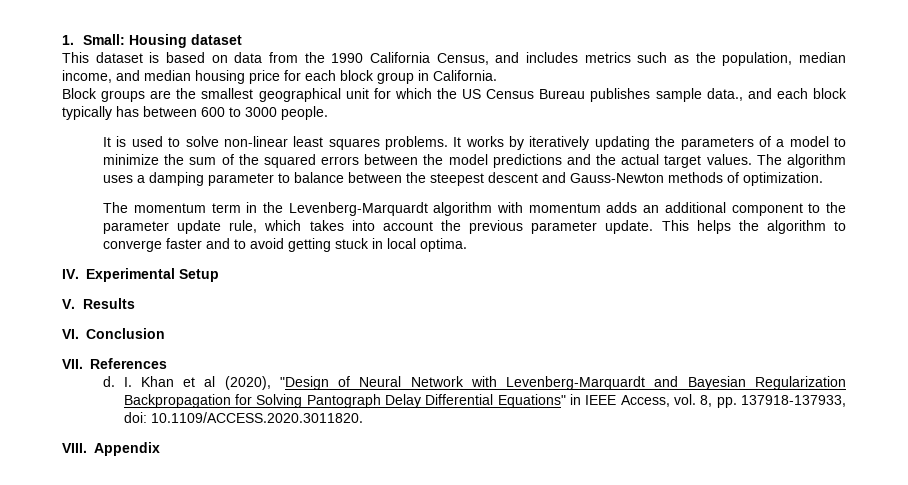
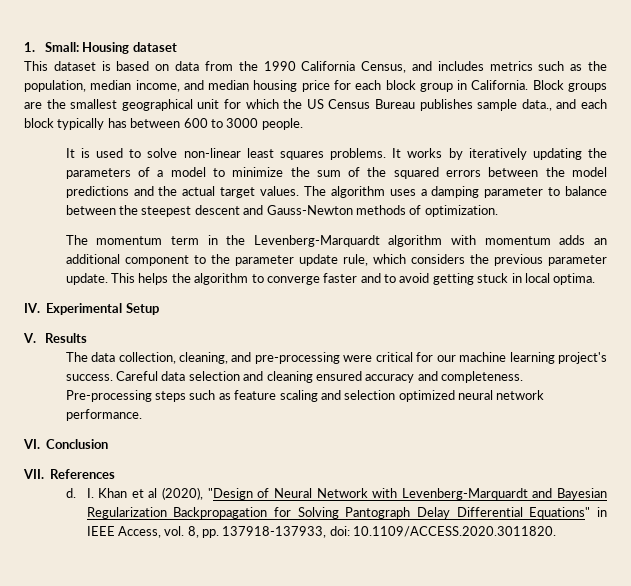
- This dataset is based on data from the 1990 California Census, and includes metrics such as the population, median income, and median housing price for each block group in California.
- Block groups are the smallest geographical unit for which the US Census Bureau publishes sample data., and each block typically has between 600 to 3000 people.
+ This dataset is based on data from the 1990 California Census, and includes metrics such as the population, median income, and median housing price for each block group in California. Block groups are the smallest geographical unit for which the US Census Bureau publishes sample data., and each block typically has between 600 to 3000 people.
- The momentum term in the Levenberg-Marquardt algorithm with momentum adds an additional component to the parameter update rule, which takes into account the previous parameter update.
+ The momentum term in the Levenberg-Marquardt algorithm with momentum adds an additional component to the parameter update rule, which considers the previous parameter update.
+ The data collection, cleaning, and pre-processing were critical for our machine learning project's success. Careful data selection and cleaning ensured accuracy and completeness. Pre-processing steps such as feature scaling and selection optimized neural network performance.
- VIII. Appendix

